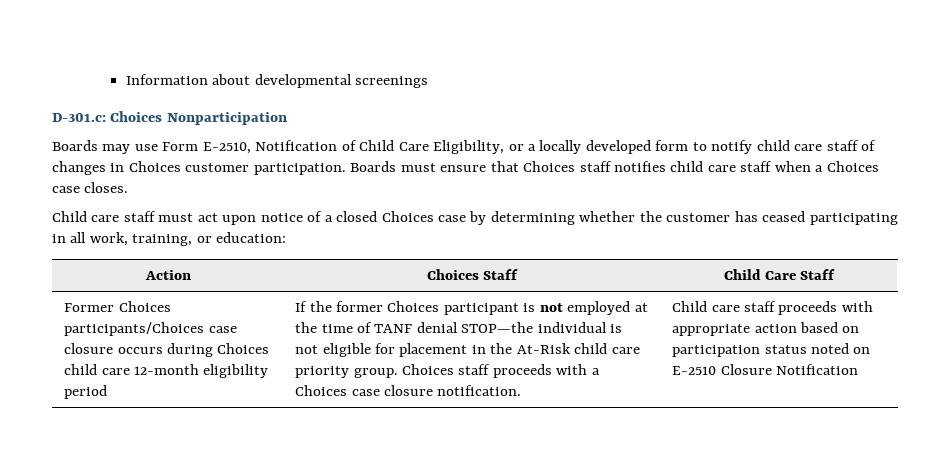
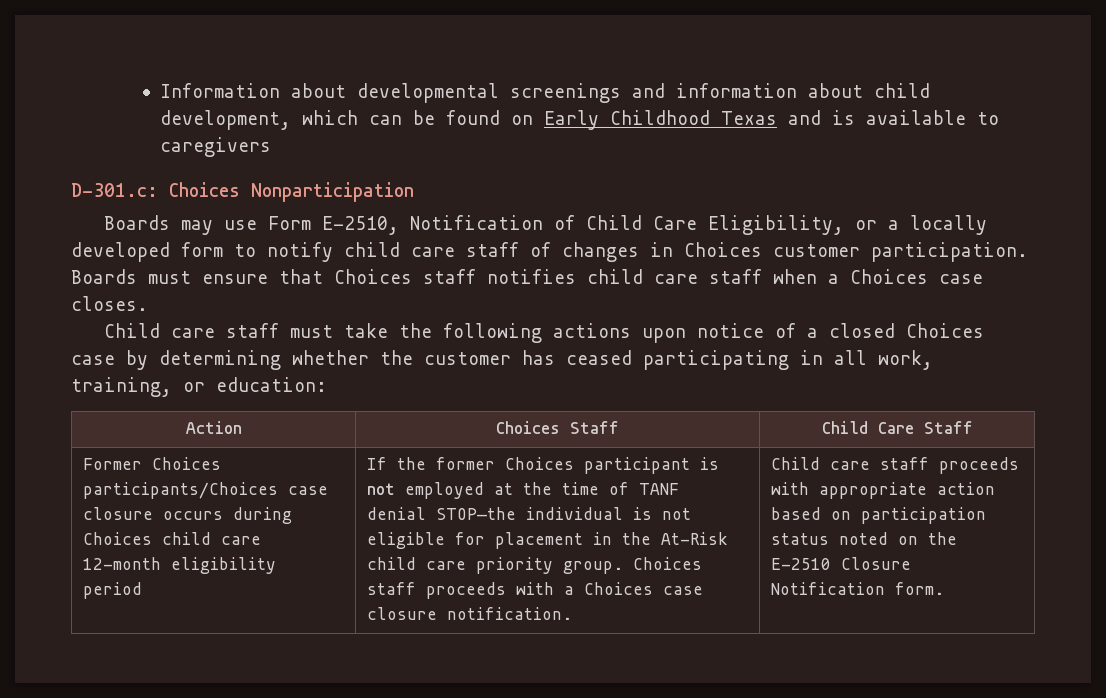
- Information about developmental screenings
+ Information about developmental screenings and information about child development, which can be found on Early Childhood Texas and is available to caregivers
- Child care staff must act upon notice of a closed Choices case by determining whether the customer has ceased participating in all work, training, or education:
+ Child care staff must take the following actions upon notice of a closed Choices case by determining whether the customer has ceased participating in all work, training, or education:
- Child care staff proceeds with appropriate action based on participation status noted on E-2510 Closure Notification
+ Child care staff proceeds with appropriate action based on participation status noted on the E-2510 Closure Notification form.

